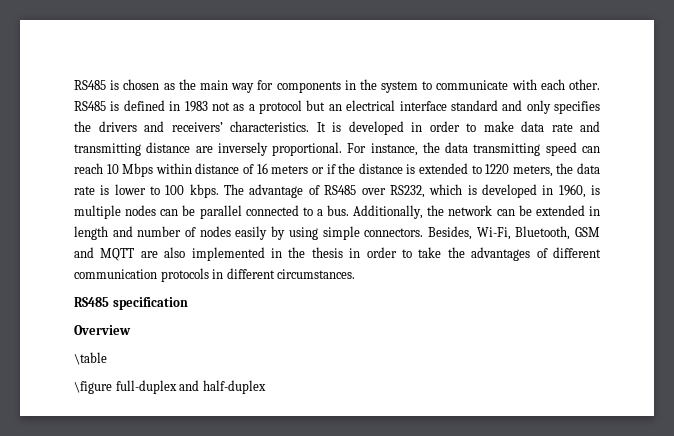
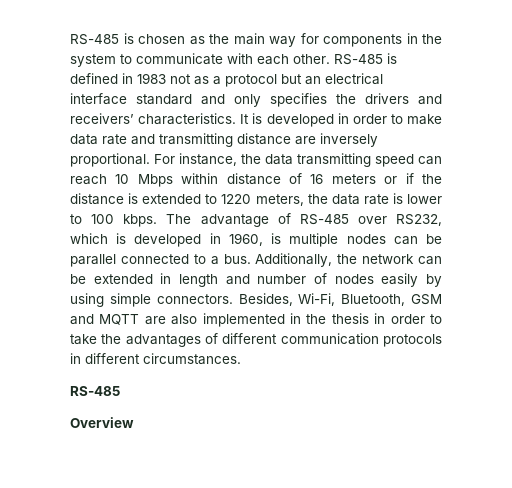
- RS485 is chosen as the main way for components in the system to communicate with each other.
+ RS-485 is chosen as the main way for components in the system to communicate with each other.
- RS485 is defined in 1983 not as a protocol but an electrical interface standard and only specifies the drivers and receivers’ characteristics.
+ RS-485 is defined in 1983 not as a protocol but an electrical interface standard and only specifies the drivers and receivers’ characteristics.
- The advantage of RS485 over RS232, which is developed in 1960, is multiple nodes can be parallel connected to a bus.
+ The advantage of RS-485 over RS232, which is developed in 1960, is multiple nodes can be parallel connected to a bus.
  Besides, Wi-Fi, Bluetooth, GSM and MQTT are also implemented in the thesis in order to take the advantages of different communication protocols in different circumstances.
- RS485 specification
+ RS-485
- \table
- \figure full-duplex and half-duplex

